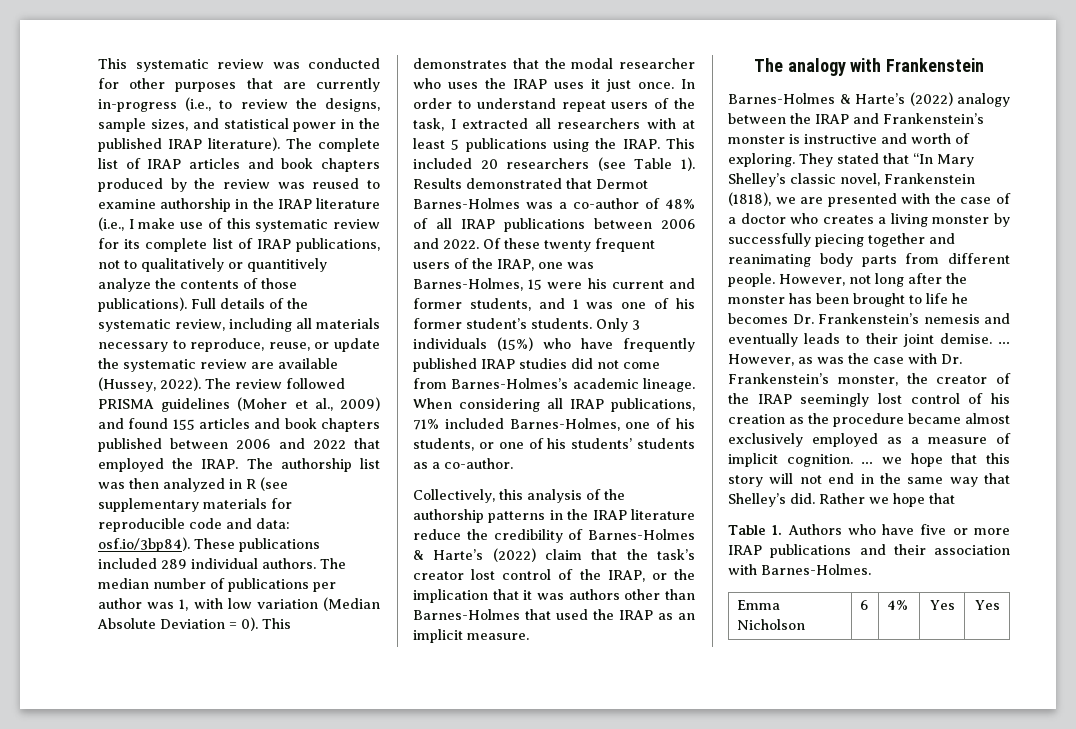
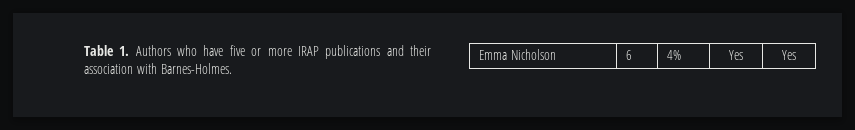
- This systematic review was conducted for other purposes that are currently in-progress (i.e., to review the designs, sample sizes, and statistical power in the published IRAP literature). The complete list of IRAP articles and book chapters produced by the review was reused to examine authorship in the IRAP literature (i.e., I make use of this systematic review for its complete list of IRAP publications, not to qualitatively or quantitively analyze the contents of those publications). Full details of the systematic review, including all materials necessary to reproduce, reuse, or update the systematic review are available (Hussey, 2022). The review followed PRISMA guidelines (Moher et al., 2009) and found 155 articles and book chapters published between 2006 and 2022 that employed the IRAP. The authorship list was then analyzed in R (see supplementary materials for reproducible code and data: osf.io/3bp84). These publications included 289 individual authors. The median number of publications per author was 1, with low variation (Median Absolute Deviation = 0). This demonstrates that the modal researcher who uses the IRAP uses it just once. In order to understand repeat users of the task, I extracted all researchers with at least 5 publications using the IRAP. This included 20 researchers (see Table 1). Results demonstrated that Dermot Barnes-Holmes was a co-author of 48% of all IRAP publications between 2006 and 2022. Of these twenty frequent users of the IRAP, one was Barnes-Holmes, 15 were his current and former students, and 1 was one of his former student’s students. Only 3 individuals (15%) who have frequently published IRAP studies did not come from Barnes-Holmes’s academic lineage. When considering all IRAP publications, 71% included Barnes-Holmes, one of his students, or one of his students’ students as a co-author.
- Collectively, this analysis of the authorship patterns in the IRAP literature reduce the credibility of Barnes-Holmes & Harte’s (2022) claim that the task’s creator lost control of the IRAP, or the implication that it was authors other than Barnes-Holmes that used the IRAP as an implicit measure.
- The analogy with Frankenstein
- Barnes-Holmes & Harte’s (2022) analogy between the IRAP and Frankenstein’s monster is instructive and worth of exploring. They stated that “In Mary Shelley’s classic novel, Frankenstein (1818), we are presented with the case of a doctor who creates a living monster by successfully piecing together and reanimating body parts from different people. However, not long after the monster has been brought to life he becomes Dr. Frankenstein’s nemesis and eventually leads to their joint demise. … However, as was the case with Dr. Frankenstein’s monster, the creator of the IRAP seemingly lost control of his creation as the procedure became almost exclusively employed as a measure of implicit cognition. … we hope that this story will not end in the same way that Shelley’s did. Rather we hope that

